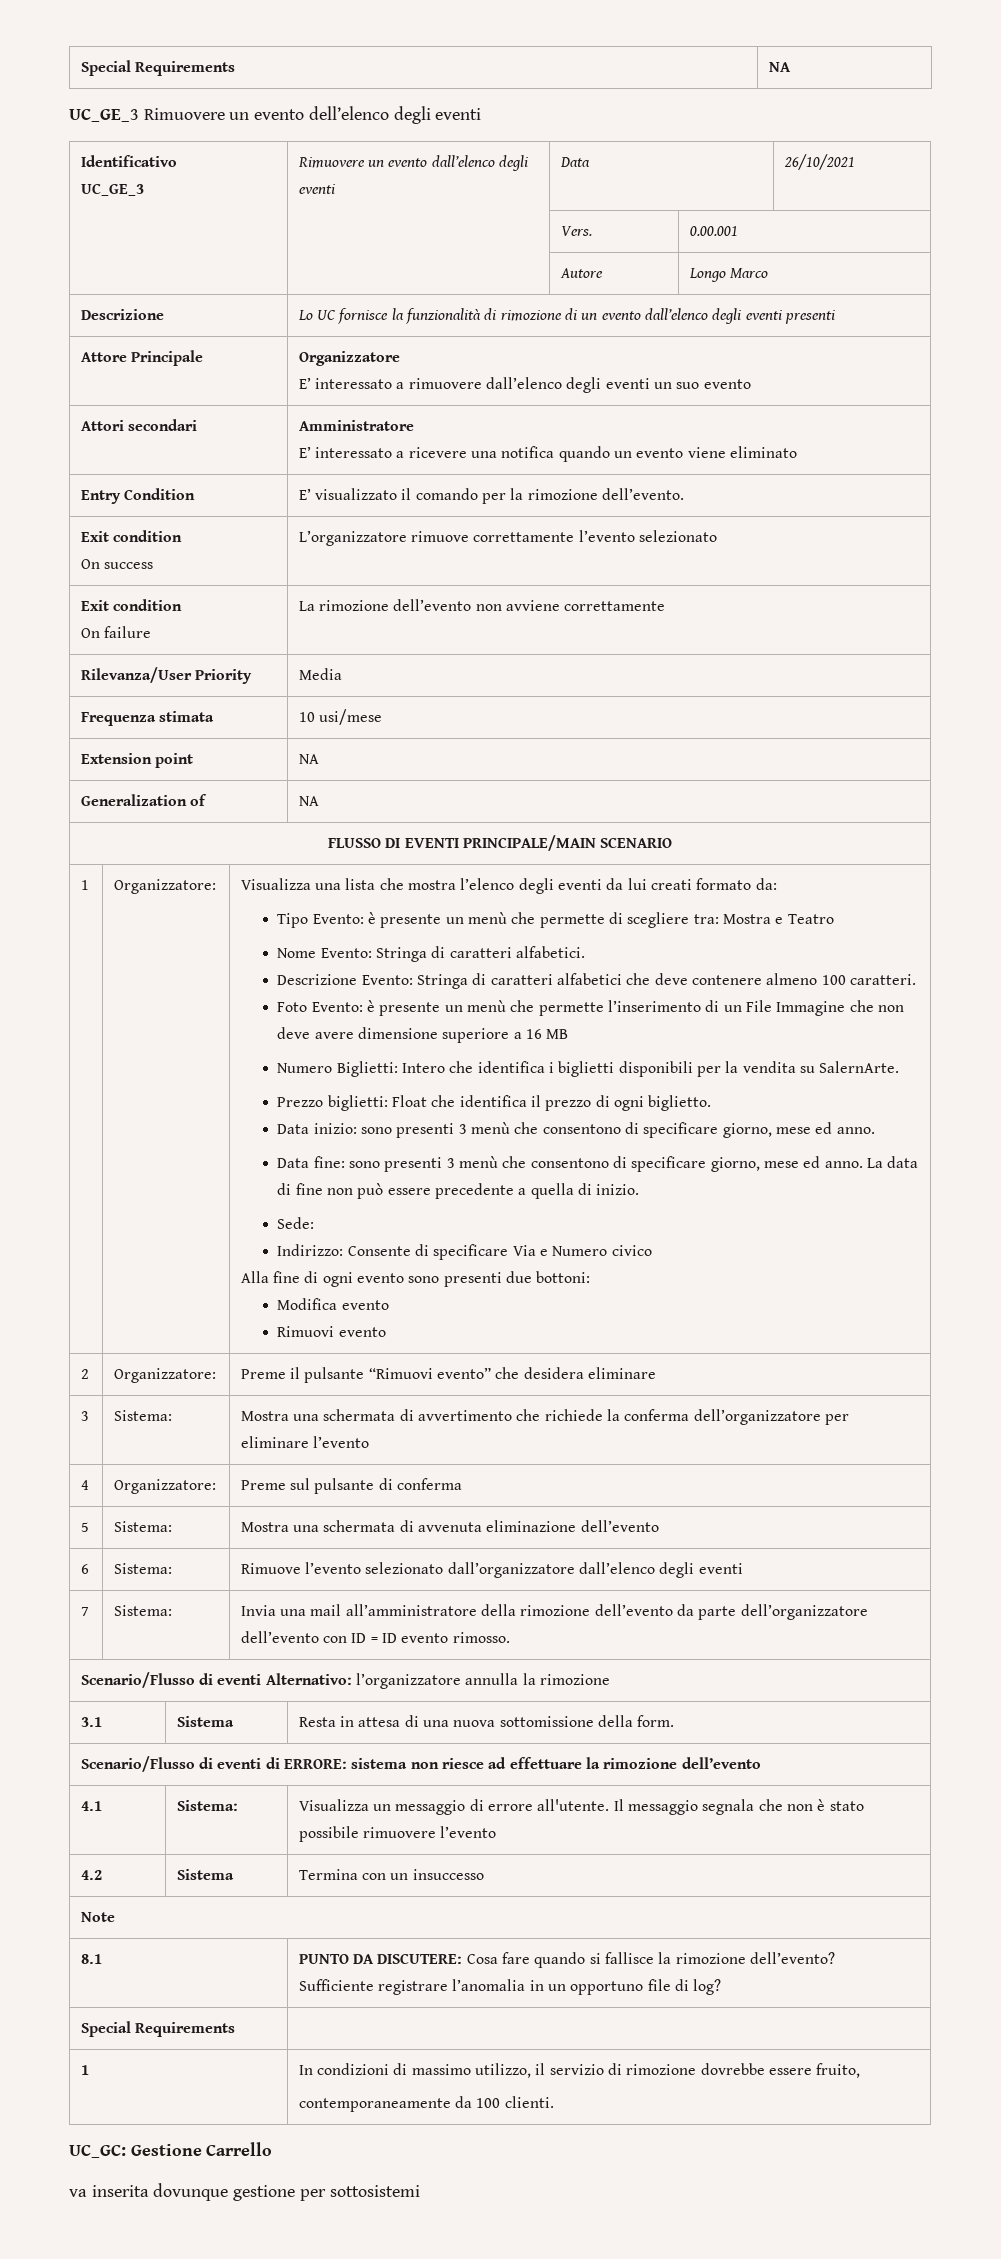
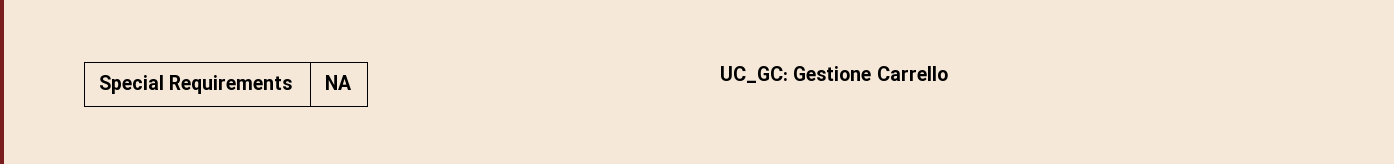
- UC_GE_3 Rimuovere un evento dell’elenco degli eventi
- Identificativo
- UC_GE_3 | Rimuovere un evento dall’elenco degli eventi | Data | 26/10/2021
- | | Vers. | 0.00.001
- | | Autore | Longo Marco
- Descrizione | Lo UC fornisce la funzionalità di rimozione di un evento dall’elenco degli eventi presenti
- Attore Principale | Organizzatore
- E’ interessato a rimuovere dall’elenco degli eventi un suo evento
- Attori secondari | Amministratore
- E’ interessato a ricevere una notifica quando un evento viene eliminato
- Entry Condition | E’ visualizzato il comando per la rimozione dell’evento.
- Exit condition
- On success | L’organizzatore rimuove correttamente l’evento selezionato
- Exit condition
- On failure | La rimozione dell’evento non avviene correttamente
- Rilevanza/User Priority | Media
- Frequenza stimata | 10 usi/mese
- Extension point | NA
- Generalization of | NA
- FLUSSO DI EVENTI PRINCIPALE/MAIN SCENARIO
- 1 | Organizzatore: | Visualizza una lista che mostra l’elenco degli eventi da lui creati formato da:
- Tipo Evento: è presente un menù che permette di scegliere tra: Mostra e Teatro
- Nome Evento: Stringa di caratteri alfabetici.
- Descrizione Evento: Stringa di caratteri alfabetici che deve contenere almeno 100 caratteri.
- Foto Evento: è presente un menù che permette l’inserimento di un File Immagine che non deve avere dimensione superiore a 16 MB
- Numero Biglietti: Intero che identifica i biglietti disponibili per la vendita su SalernArte.
- Prezzo biglietti: Float che identifica il prezzo di ogni biglietto.
- Data inizio: sono presenti 3 menù che consentono di specificare giorno, mese ed anno.
- Data fine: sono presenti 3 menù che consentono di specificare giorno, mese ed anno. La data di fine non può essere precedente a quella di inizio.
- Sede:
- Indirizzo: Consente di specificare Via e Numero civico
- Alla fine di ogni evento sono presenti due bottoni:
- Modifica evento
- Rimuovi evento
- 2 | Organizzatore: | Preme il pulsante “Rimuovi evento” che desidera eliminare
- 3 | Sistema: | Mostra una schermata di avvertimento che richiede la conferma dell’organizzatore per eliminare l’evento
- 4 | Organizzatore: | Preme sul pulsante di conferma
- 5 | Sistema: | Mostra una schermata di avvenuta eliminazione dell’evento
- 6 | Sistema: | Rimuove l’evento selezionato dall’organizzatore dall’elenco degli eventi
- 7 | Sistema: | Invia una mail all’amministratore della rimozione dell’evento da parte dell’organizzatore dell’evento con ID = ID evento rimosso.
- Scenario/Flusso di eventi Alternativo: l’organizzatore annulla la rimozione
- 3.1 | Sistema | Resta in attesa di una nuova sottomissione della form.
- Scenario/Flusso di eventi di ERRORE: sistema non riesce ad effettuare la rimozione dell’evento
- 4.1 | Sistema: | Visualizza un messaggio di errore all'utente. Il messaggio segnala che non è stato possibile rimuovere l’evento
- 4.2 | Sistema | Termina con un insuccesso
- Note
- 8.1 | PUNTO DA DISCUTERE: Cosa fare quando si fallisce la rimozione dell’evento?
- Sufficiente registrare l’anomalia in un opportuno file di log?
- Special Requirements |
- 1 | In condizioni di massimo utilizzo, il servizio di rimozione dovrebbe essere fruito,
- contemporaneamente da 100 clienti.
  UC_GC: Gestione Carrello
- va inserita dovunque gestione per sottosistemi

